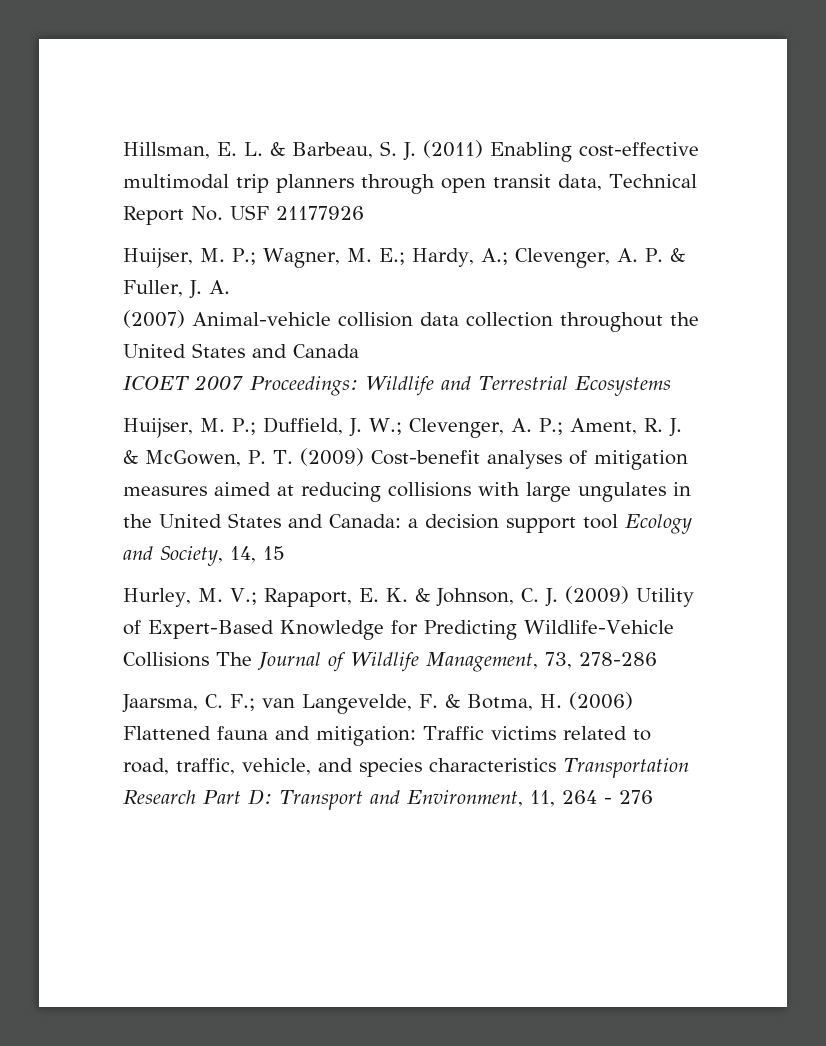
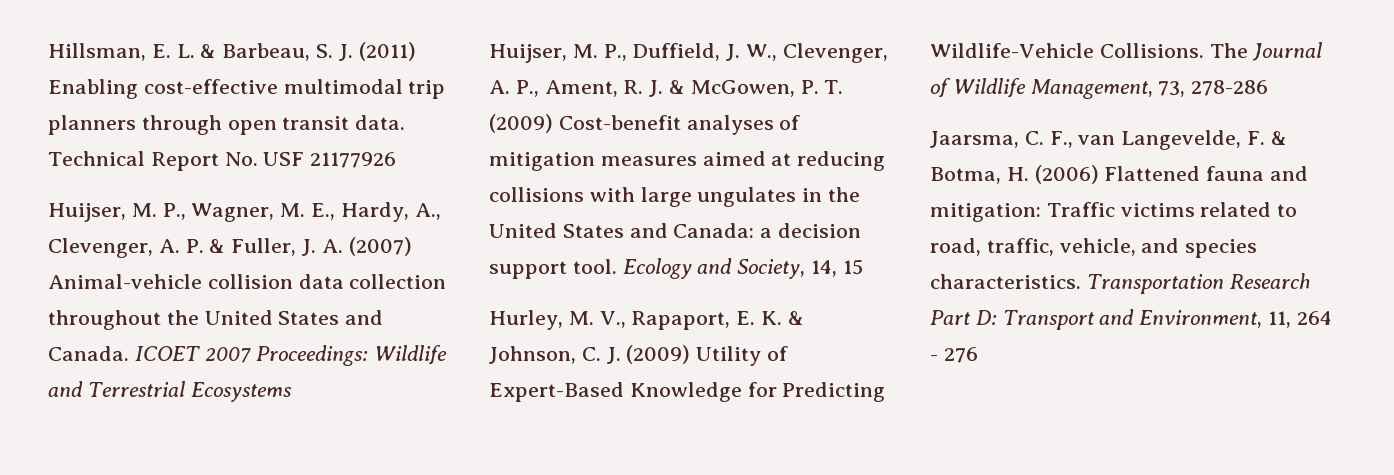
- Hillsman, E. L. & Barbeau, S. J. (2011) Enabling cost-effective multimodal trip planners through open transit data, Technical Report No. USF 21177926
+ Hillsman, E. L. & Barbeau, S. J. (2011) Enabling cost-effective multimodal trip planners through open transit data. Technical Report No. USF 21177926
- Huijser, M. P.; Wagner, M. E.; Hardy, A.; Clevenger, A. P. & Fuller, J. A.
- (2007) Animal-vehicle collision data collection throughout the United States and Canada
- ICOET 2007 Proceedings: Wildlife and Terrestrial Ecosystems
+ Huijser, M. P., Wagner, M. E., Hardy, A., Clevenger, A. P. & Fuller, J. A. (2007) Animal-vehicle collision data collection throughout the United States and Canada. ICOET 2007 Proceedings: Wildlife and Terrestrial Ecosystems
- Huijser, M. P.; Duffield, J. W.; Clevenger, A. P.; Ament, R. J. & McGowen, P. T. (2009) Cost-benefit analyses of mitigation measures aimed at reducing collisions with large ungulates in the United States and Canada: a decision support tool Ecology and Society, 14, 15
+ Huijser, M. P., Duffield, J. W., Clevenger, A. P., Ament, R. J. & McGowen, P. T. (2009) Cost-benefit analyses of mitigation measures aimed at reducing collisions with large ungulates in the United States and Canada: a decision support tool. Ecology and Society, 14, 15
- Hurley, M. V.; Rapaport, E. K. & Johnson, C. J. (2009) Utility of Expert-Based Knowledge for Predicting Wildlife-Vehicle Collisions The Journal of Wildlife Management, 73, 278-286
+ Hurley, M. V., Rapaport, E. K. & Johnson, C. J. (2009) Utility of Expert-Based Knowledge for Predicting Wildlife-Vehicle Collisions. The Journal of Wildlife Management, 73, 278-286
- Jaarsma, C. F.; van Langevelde, F. & Botma, H. (2006) Flattened fauna and mitigation: Traffic victims related to road, traffic, vehicle, and species characteristics Transportation Research Part D: Transport and Environment, 11, 264 - 276
+ Jaarsma, C. F., van Langevelde, F. & Botma, H. (2006) Flattened fauna and mitigation: Traffic victims related to road, traffic, vehicle, and species characteristics. Transportation Research Part D: Transport and Environment, 11, 264 - 276

